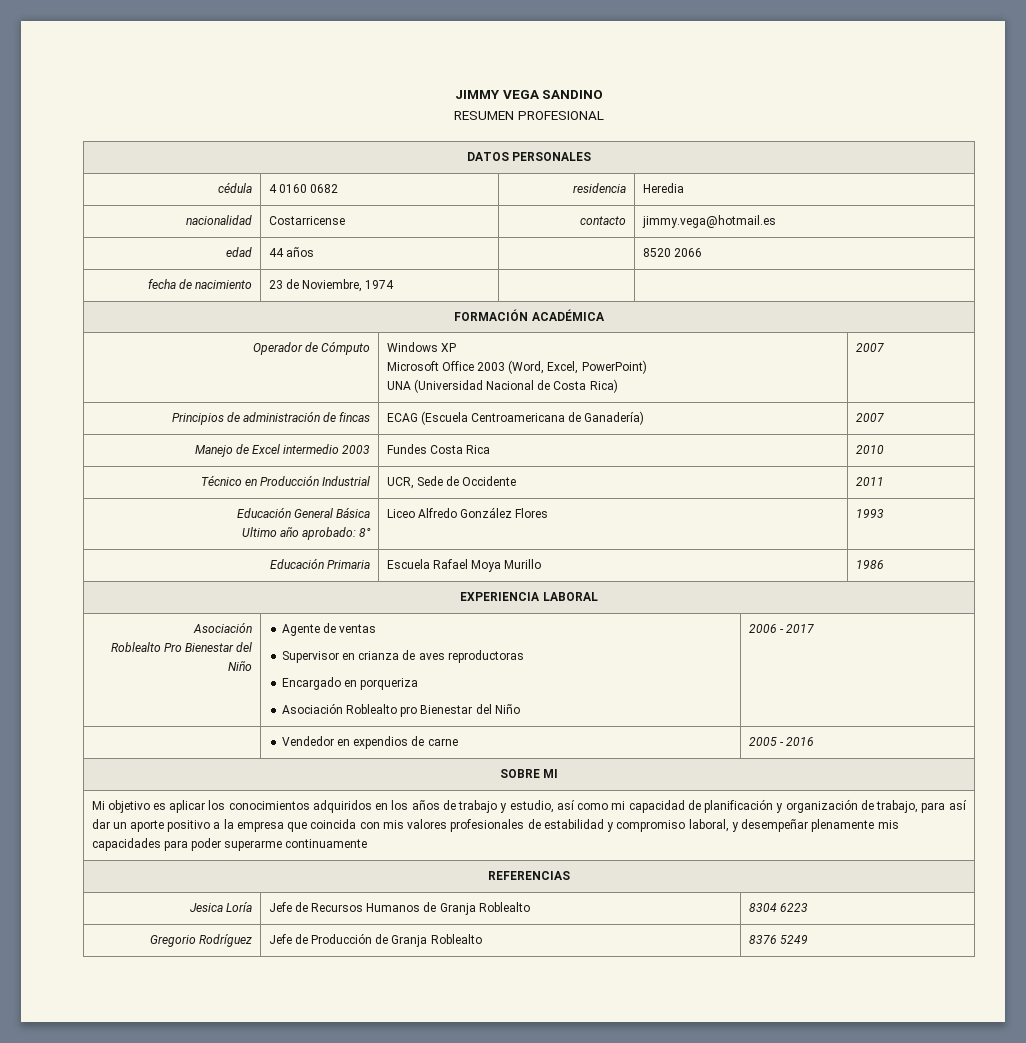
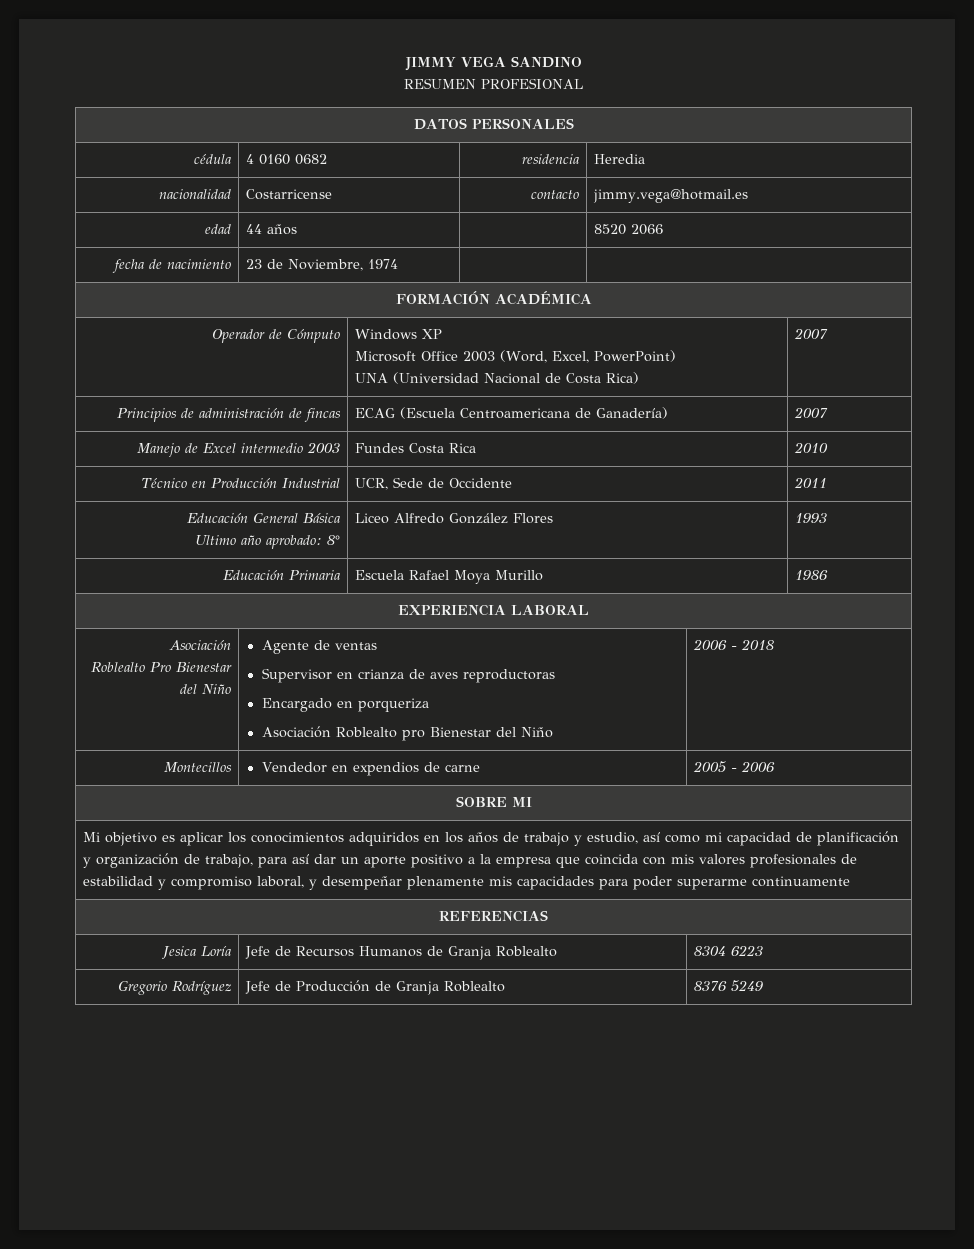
  EXPERIENCIA LABORAL
  Asociación
  Roblealto Pro Bienestar del Niño | Agente de ventas
  Supervisor en crianza de aves reproductoras
  Encargado en porqueriza
- Asociación Roblealto pro Bienestar del Niño | 2006 - 2017
- | Vendedor en expendios de carne | 2005 - 2016
+ Asociación Roblealto pro Bienestar del Niño | 2006 - 2018
+ Montecillos | Vendedor en expendios de carne | 2005 - 2006

